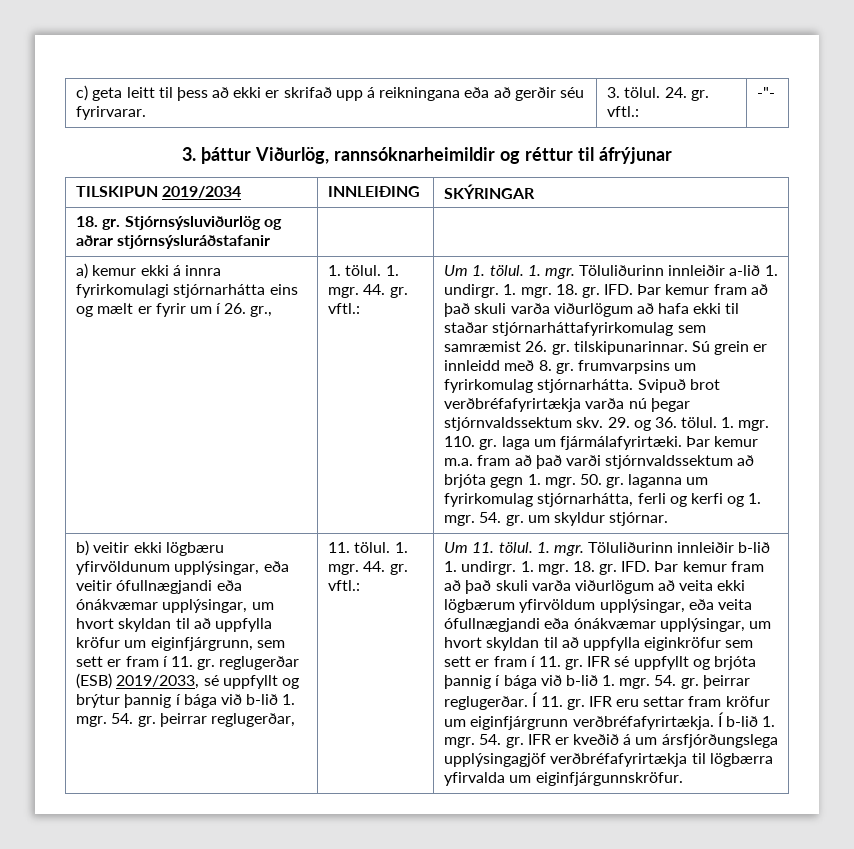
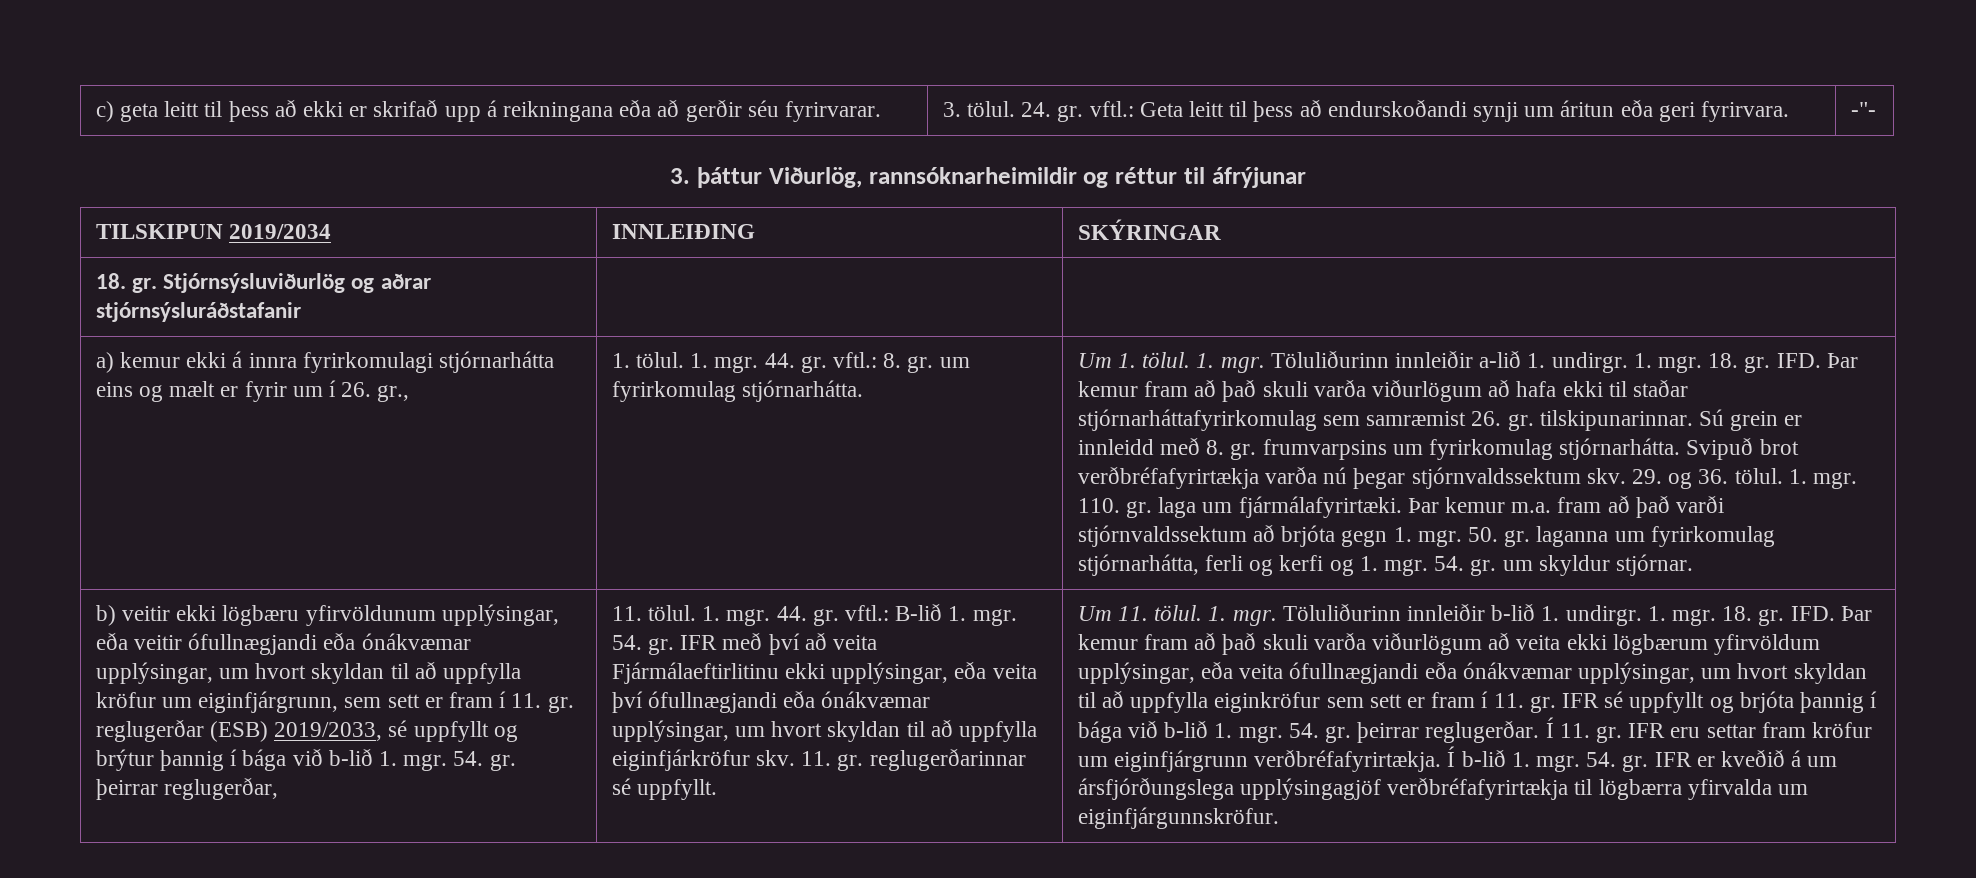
- c) geta leitt til þess að ekki er skrifað upp á reikningana eða að gerðir séu fyrirvarar. | 3. tölul. 24. gr. vftl.: | -"-
+ c) geta leitt til þess að ekki er skrifað upp á reikningana eða að gerðir séu fyrirvarar. | 3. tölul. 24. gr. vftl.: Geta leitt til þess að endurskoðandi synji um áritun eða geri fyrirvara. | -"-
- 1. tölul. 1. mgr. 44. gr. vftl.:
+ 1. tölul. 1. mgr. 44. gr. vftl.: 8. gr. um fyrirkomulag stjórnarhátta.
- 11. tölul. 1. mgr. 44. gr. vftl.:
+ 11. tölul. 1. mgr. 44. gr. vftl.: B-lið 1. mgr. 54. gr. IFR með því að veita Fjármálaeftirlitinu ekki upplýsingar, eða veita því ófullnægjandi eða ónákvæmar upplýsingar, um hvort skyldan til að uppfylla eiginfjárkröfur skv. 11. gr. reglugerðarinnar sé uppfyllt.

